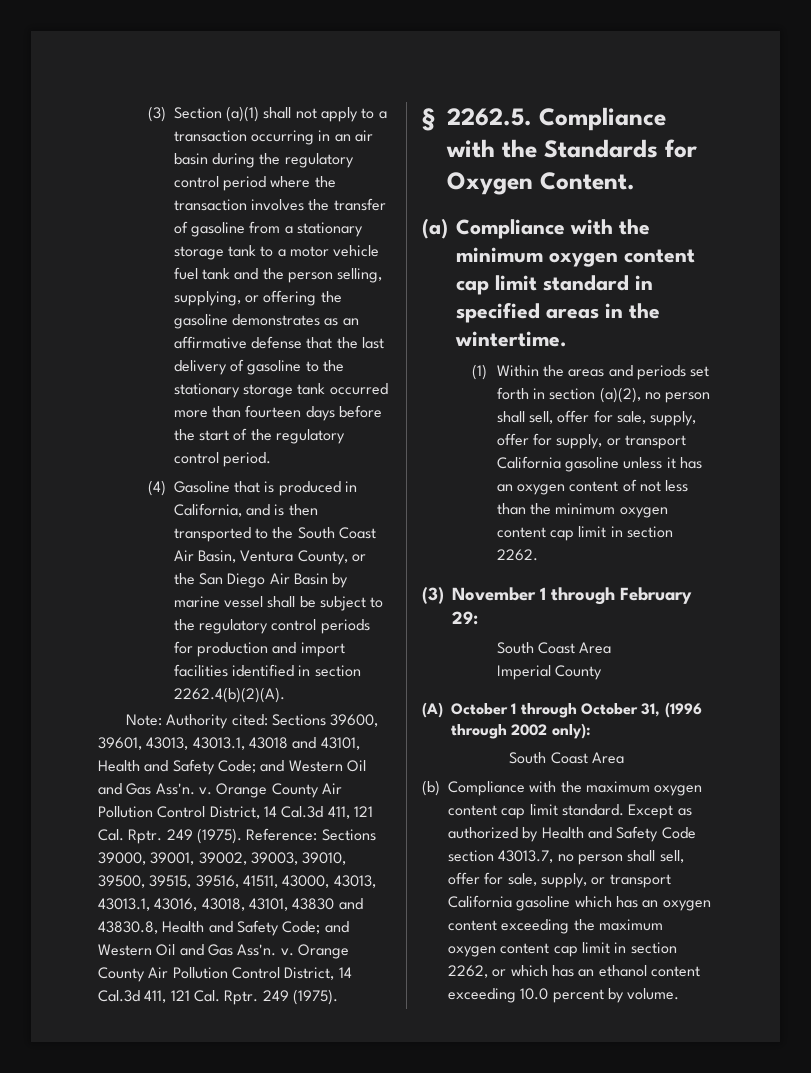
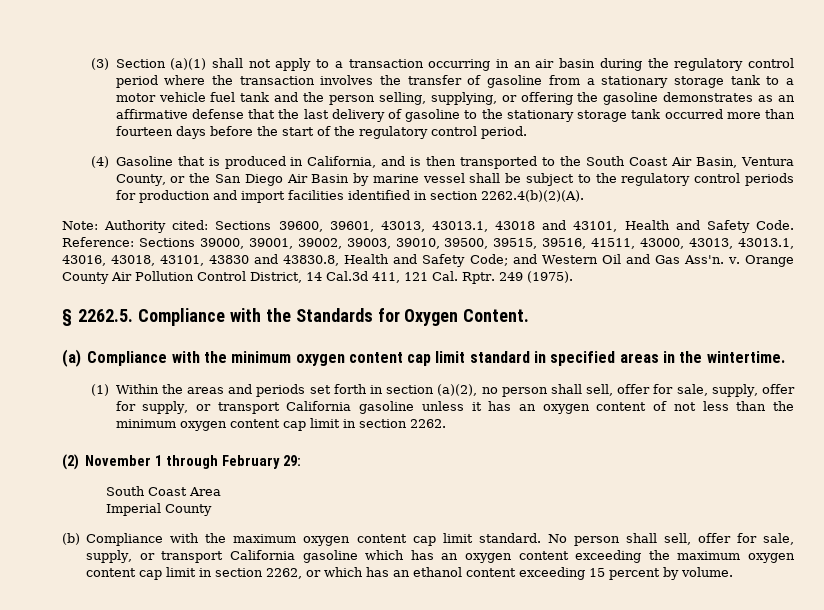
- Note: Authority cited: Sections 39600, 39601, 43013, 43013.1, 43018 and 43101, Health and Safety Code; and Western Oil and Gas Ass'n. v. Orange County Air Pollution Control District, 14 Cal.3d 411, 121 Cal. Rptr. 249 (1975).
+ Note: Authority cited: Sections 39600, 39601, 43013, 43013.1, 43018 and 43101, Health and Safety Code.
- (3) November 1 through February 29:
+ (2) November 1 through February 29:
- (A) October 1 through October 31, (1996 through 2002 only):
- South Coast Area
- Except as authorized by Health and Safety Code section 43013.7, no person shall sell, offer for sale, supply, or transport California gasoline which has an oxygen content exceeding the maximum oxygen content cap limit in section 2262, or which has an ethanol content exceeding 10.0 percent by volume.
+ No person shall sell, offer for sale, supply, or transport California gasoline which has an oxygen content exceeding the maximum oxygen content cap limit in section 2262, or which has an ethanol content exceeding 15 percent by volume.

